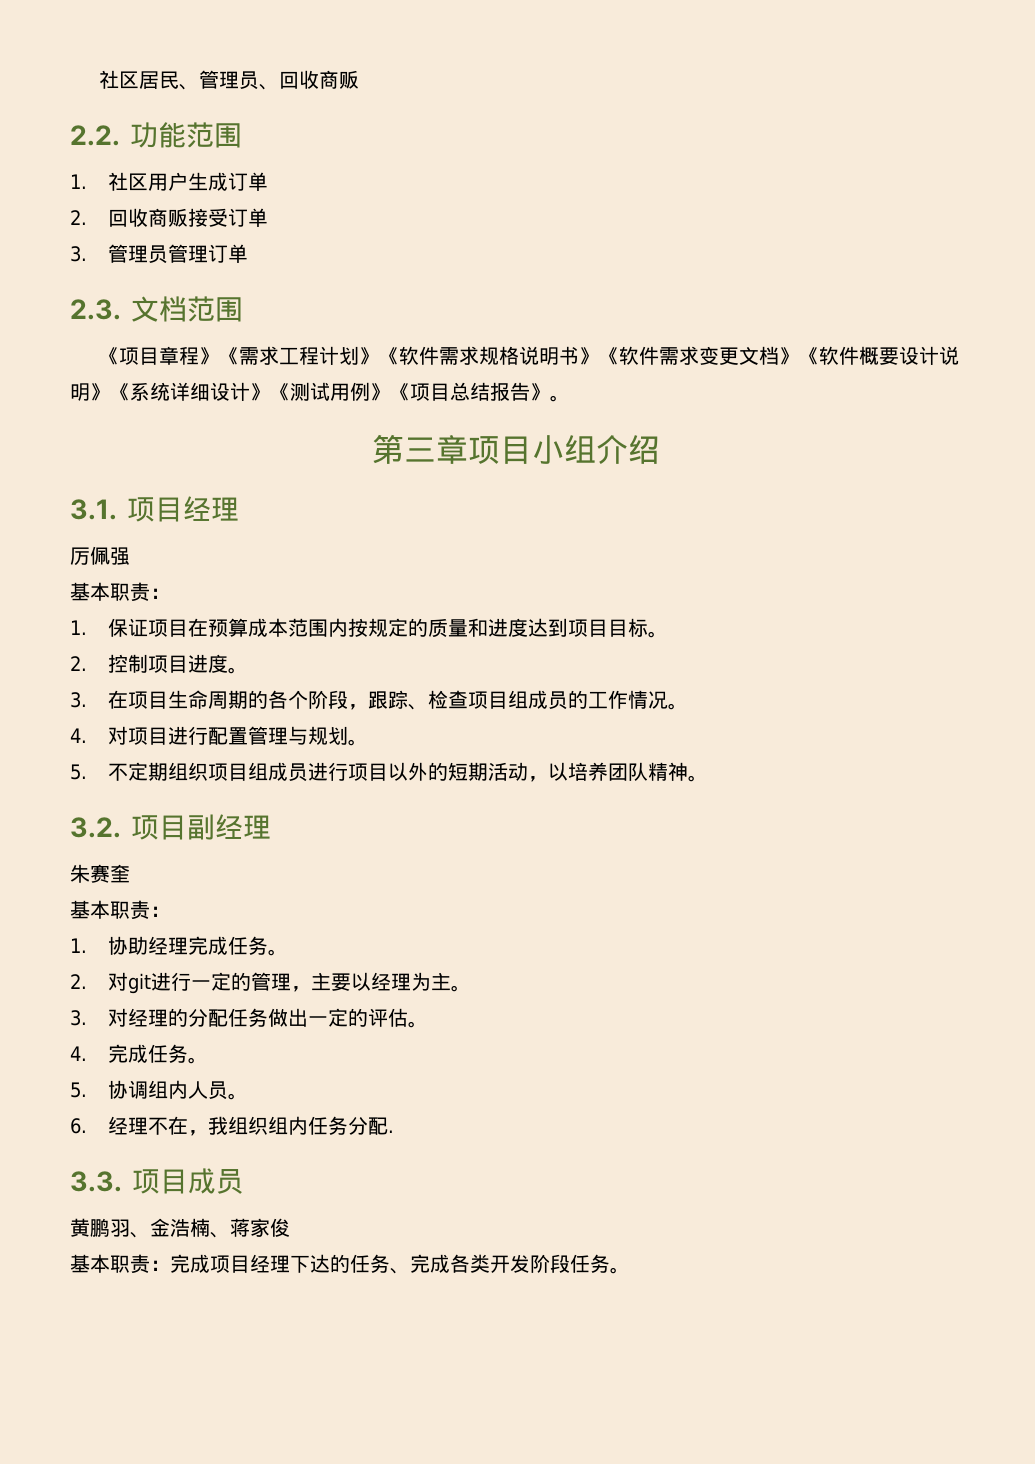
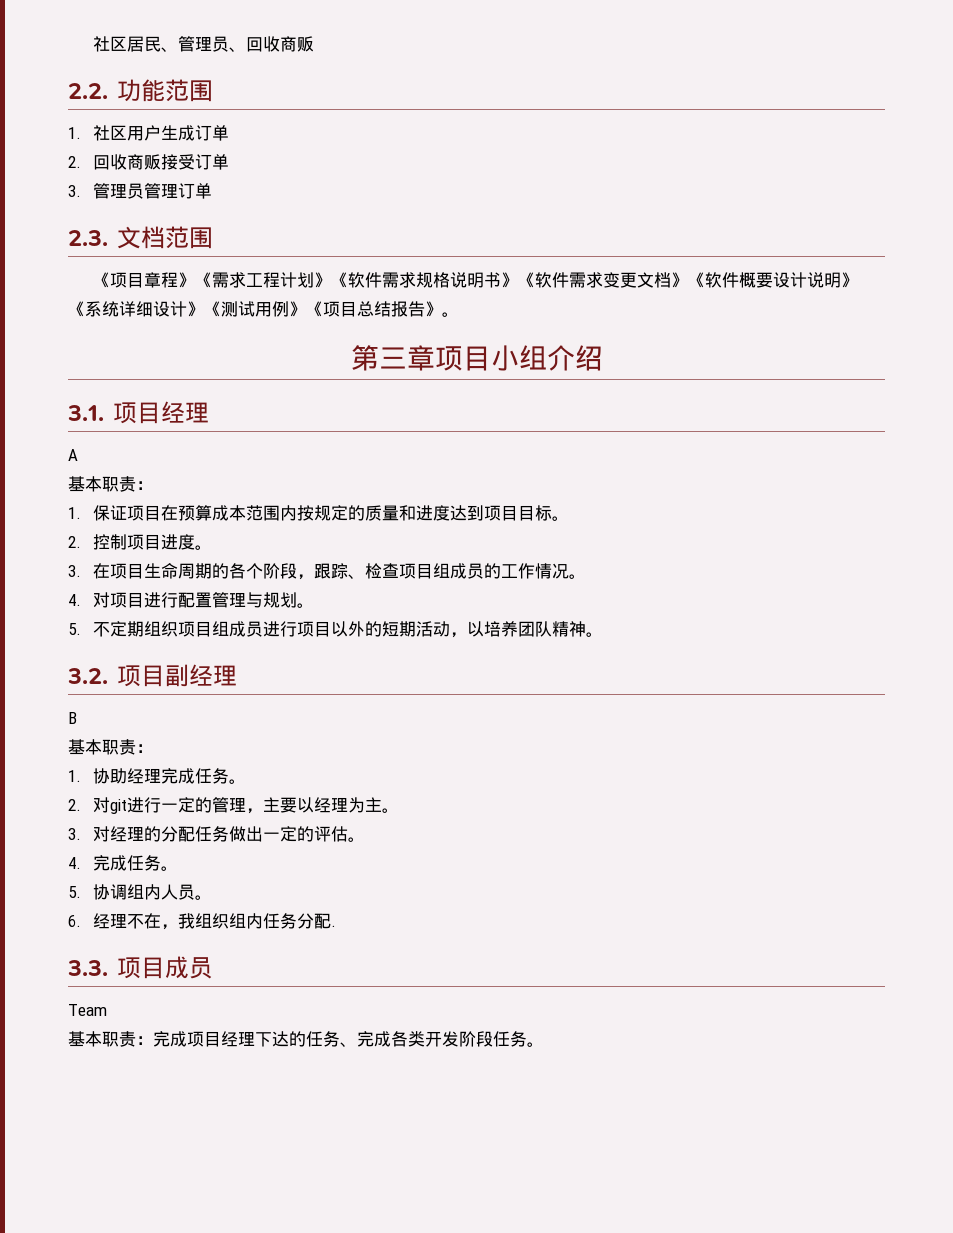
- 厉佩强
+ A
- 朱赛奎
+ B
- 黄鹏羽、金浩楠、蒋家俊
+ Team

